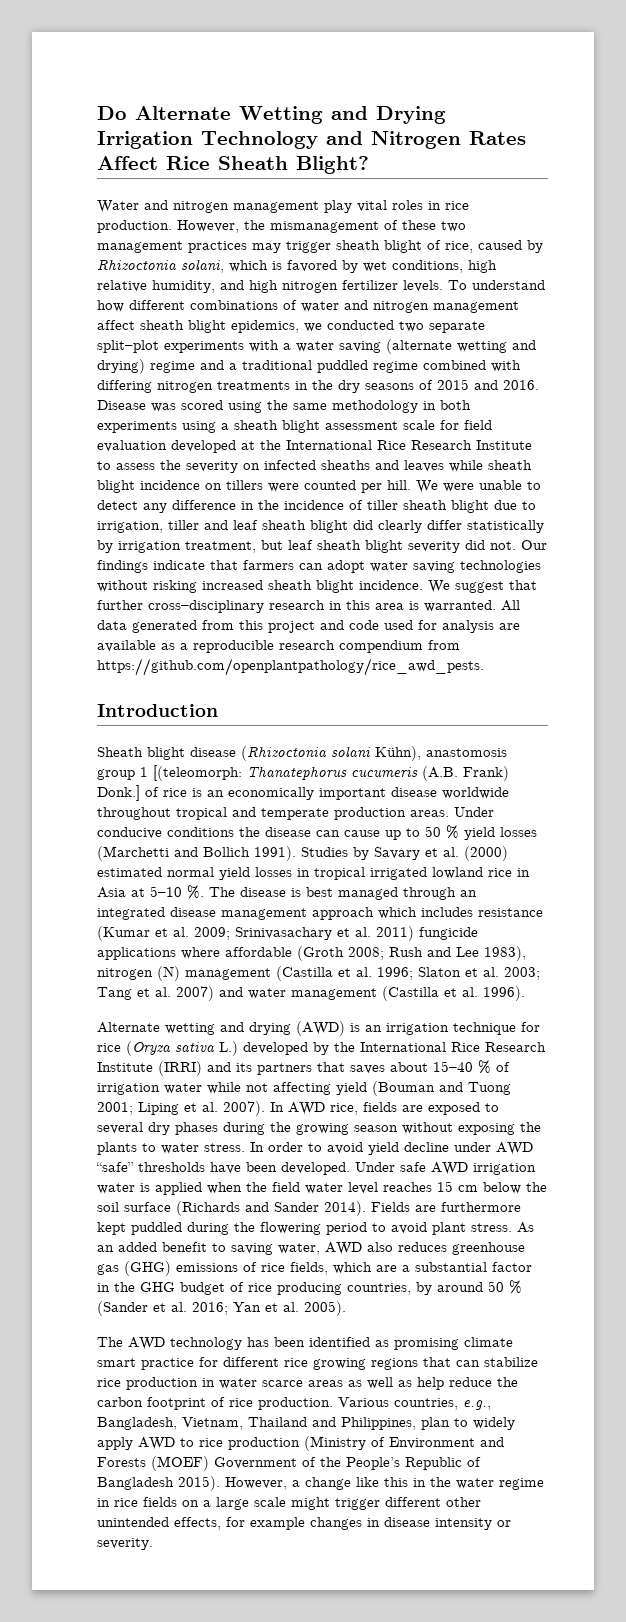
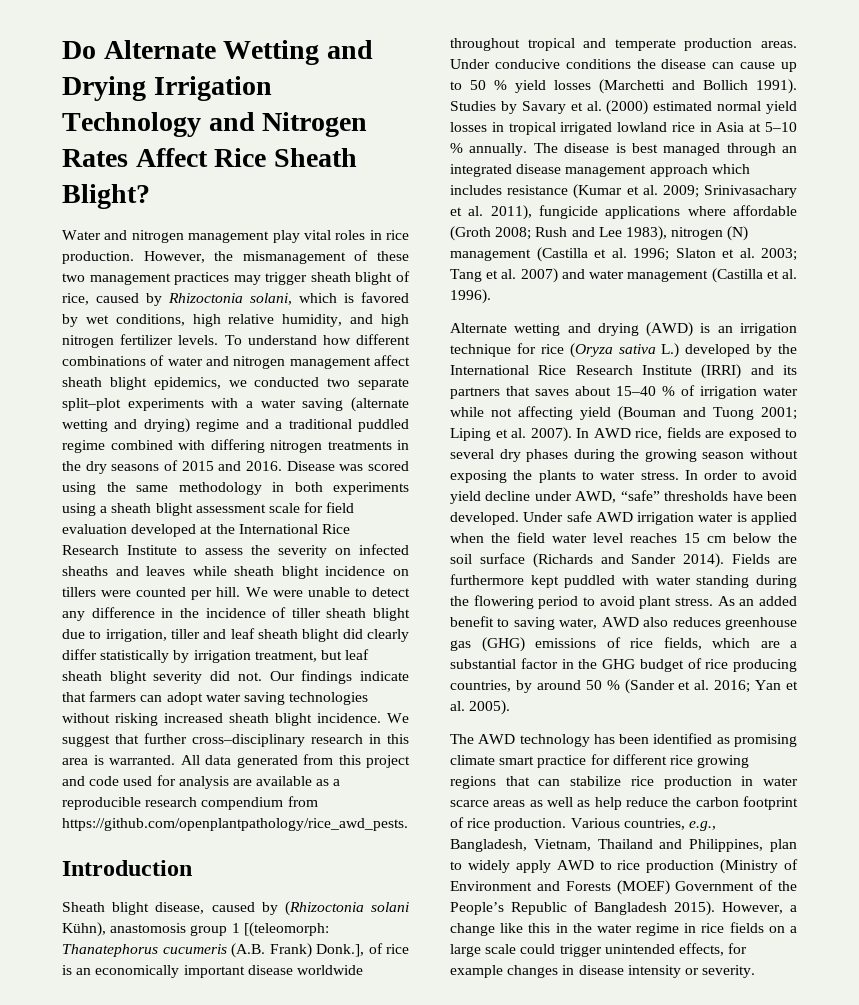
- Sheath blight disease (Rhizoctonia solani Kühn), anastomosis group 1 [(teleomorph: Thanatephorus cucumeris (A.B. Frank) Donk.] of rice is an economically important disease worldwide throughout tropical and temperate production areas.
+ Sheath blight disease, caused by (Rhizoctonia solani Kühn), anastomosis group 1 [(teleomorph: Thanatephorus cucumeris (A.B. Frank) Donk.], of rice is an economically important disease worldwide throughout tropical and temperate production areas.
- Studies by Savary et al. (2000) estimated normal yield losses in tropical irrigated lowland rice in Asia at 5–10 %.
+ Studies by Savary et al. (2000) estimated normal yield losses in tropical irrigated lowland rice in Asia at 5–10 % annually.
- The disease is best managed through an integrated disease management approach which includes resistance (Kumar et al. 2009; Srinivasachary et al. 2011) fungicide applications where affordable (Groth 2008; Rush and Lee 1983), nitrogen (N) management (Castilla et al. 1996; Slaton et al. 2003; Tang et al. 2007) and water management (Castilla et al. 1996).
+ The disease is best managed through an integrated disease management approach which includes resistance (Kumar et al. 2009; Srinivasachary et al. 2011), fungicide applications where affordable (Groth 2008; Rush and Lee 1983), nitrogen (N) management (Castilla et al. 1996; Slaton et al. 2003; Tang et al. 2007) and water management (Castilla et al. 1996).
- In order to avoid yield decline under AWD “safe” thresholds have been developed.
+ In order to avoid yield decline under AWD, “safe” thresholds have been developed.
- Fields are furthermore kept puddled during the flowering period to avoid plant stress.
+ Fields are furthermore kept puddled with water standing during the flowering period to avoid plant stress.
- However, a change like this in the water regime in rice fields on a large scale might trigger different other unintended effects, for example changes in disease intensity or severity.
+ However, a change like this in the water regime in rice fields on a large scale could trigger unintended effects, for example changes in disease intensity or severity.

